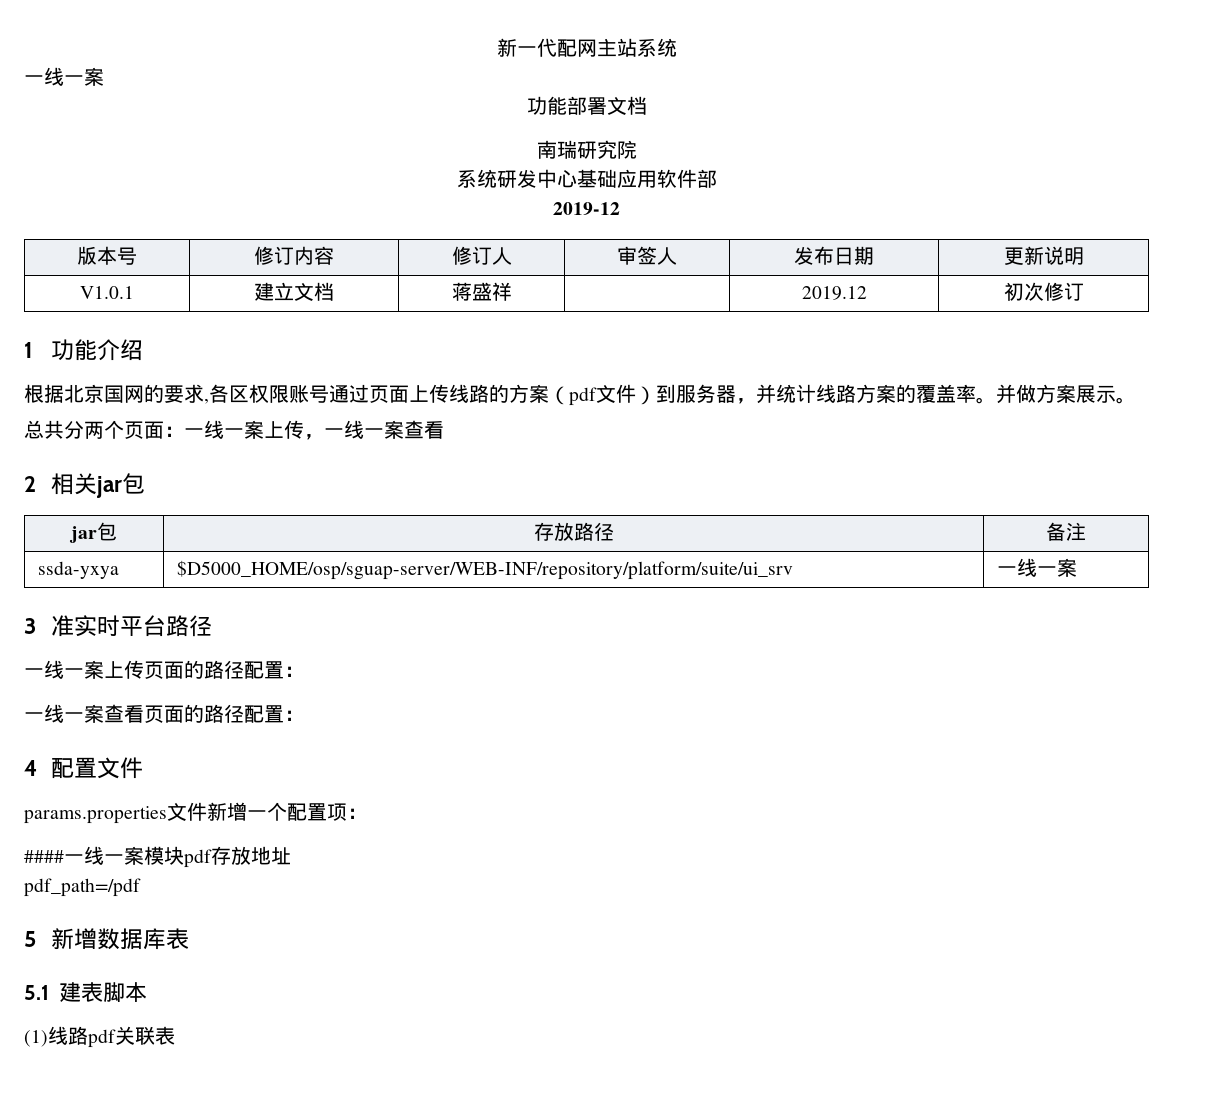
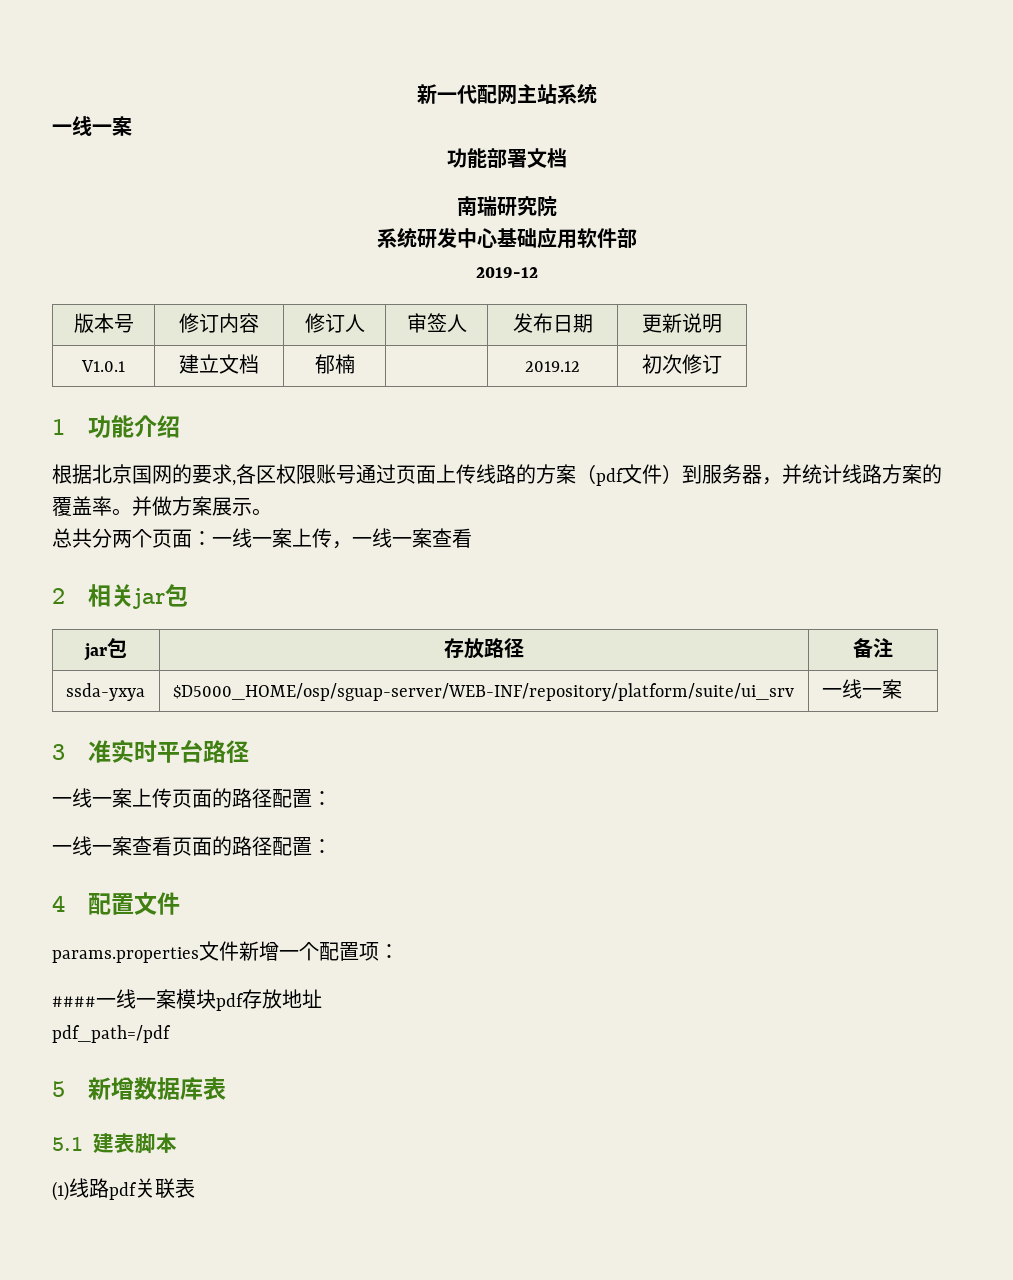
- V1.0.1 | 建立文档 | 蒋盛祥 | | 2019.12 | 初次修订
+ V1.0.1 | 建立文档 | 郁楠 | | 2019.12 | 初次修订

